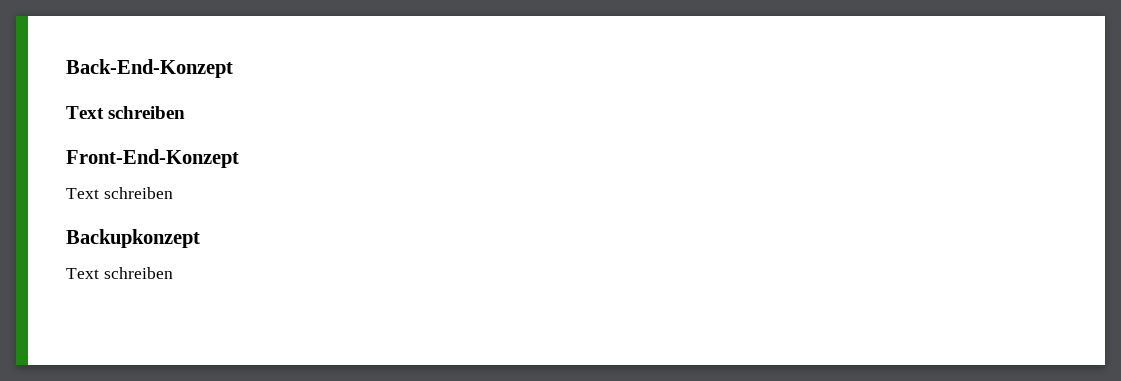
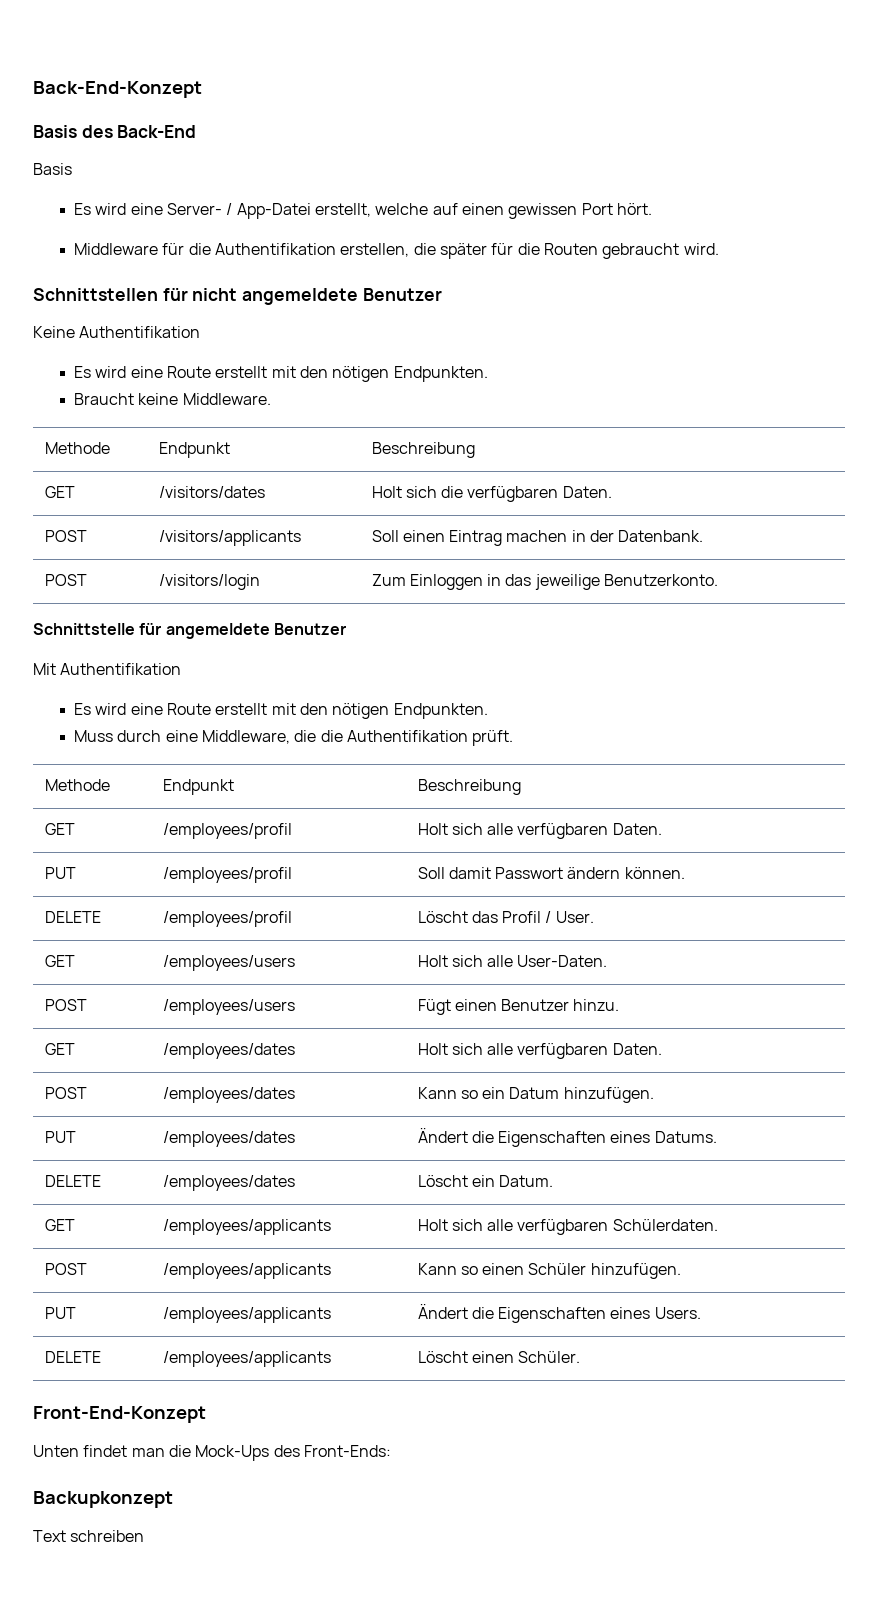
  Back-End-Konzept
- Text schreiben
+ Basis des Back-End
+ Basis
+ Es wird eine Server- / App-Datei erstellt, welche auf einen gewissen Port hört.
+ Middleware für die Authentifikation erstellen, die später für die Routen gebraucht wird.
+ Schnittstellen für nicht angemeldete Benutzer
+ Keine Authentifikation
+ Es wird eine Route erstellt mit den nötigen Endpunkten.
+ Braucht keine Middleware.
+ Methode | Endpunkt | Beschreibung
+ GET | /visitors/dates | Holt sich die verfügbaren Daten.
+ POST | /visitors/applicants | Soll einen Eintrag machen in der Datenbank.
+ POST | /visitors/login | Zum Einloggen in das jeweilige Benutzerkonto.
+ Schnittstelle für angemeldete Benutzer
+ Mit Authentifikation
+ Es wird eine Route erstellt mit den nötigen Endpunkten.
+ Muss durch eine Middleware, die die Authentifikation prüft.
+ Methode | Endpunkt | Beschreibung
+ GET | /employees/profil | Holt sich alle verfügbaren Daten.
+ PUT | /employees/profil | Soll damit Passwort ändern können.
+ DELETE | /employees/profil | Löscht das Profil / User.
+ GET | /employees/users | Holt sich alle User-Daten.
+ POST | /employees/users | Fügt einen Benutzer hinzu.
+ GET | /employees/dates | Holt sich alle verfügbaren Daten.
+ POST | /employees/dates | Kann so ein Datum hinzufügen.
+ PUT | /employees/dates | Ändert die Eigenschaften eines Datums.
+ DELETE | /employees/dates | Löscht ein Datum.
+ GET | /employees/applicants | Holt sich alle verfügbaren Schülerdaten.
+ POST | /employees/applicants | Kann so einen Schüler hinzufügen.
+ PUT | /employees/applicants | Ändert die Eigenschaften eines Users.
+ DELETE | /employees/applicants | Löscht einen Schüler.
  Front-End-Konzept
- Text schreiben
+ Unten findet man die Mock-Ups des Front-Ends:

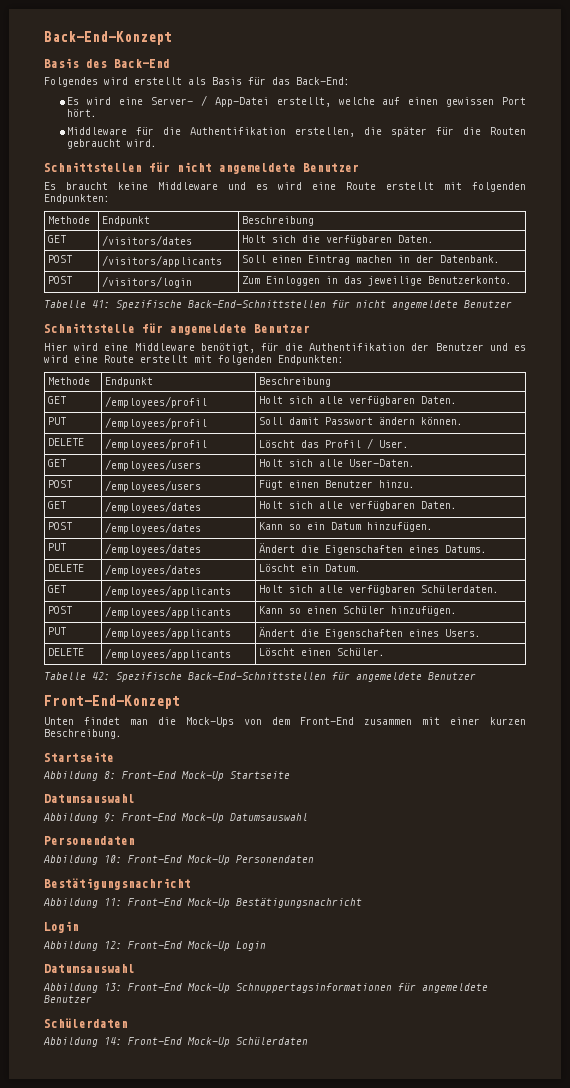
  Basis des Back-End
- Basis
+ Folgendes wird erstellt als Basis für das Back-End:
- Keine Authentifikation
- Es wird eine Route erstellt mit den nötigen Endpunkten.
- Braucht keine Middleware.
+ Es braucht keine Middleware und es wird eine Route erstellt mit folgenden Endpunkten:
+ Tabelle 41: Spezifische Back-End-Schnittstellen für nicht angemeldete Benutzer
  Schnittstelle für angemeldete Benutzer
- Mit Authentifikation
- Es wird eine Route erstellt mit den nötigen Endpunkten.
- Muss durch eine Middleware, die die Authentifikation prüft.
+ Hier wird eine Middleware benötigt, für die Authentifikation der Benutzer und es wird eine Route erstellt mit folgenden Endpunkten:
+ Tabelle 42: Spezifische Back-End-Schnittstellen für angemeldete Benutzer
- Unten findet man die Mock-Ups des Front-Ends:
- Backupkonzept
- Text schreiben
+ Unten findet man die Mock-Ups von dem Front-End zusammen mit einer kurzen Beschreibung.
+ Startseite
+ Abbildung 8: Front-End Mock-Up Startseite
+ Datumsauswahl
+ Abbildung 9: Front-End Mock-Up Datumsauswahl
+ Personendaten
+ Abbildung 10: Front-End Mock-Up Personendaten
+ Bestätigungsnachricht
+ Abbildung 11: Front-End Mock-Up Bestätigungsnachricht
+ Login
+ Abbildung 12: Front-End Mock-Up Login
+ Datumsauswahl
+ Abbildung 13: Front-End Mock-Up Schnuppertagsinformationen für angemeldete Benutzer
+ Schülerdaten
+ Abbildung 14: Front-End Mock-Up Schülerdaten

